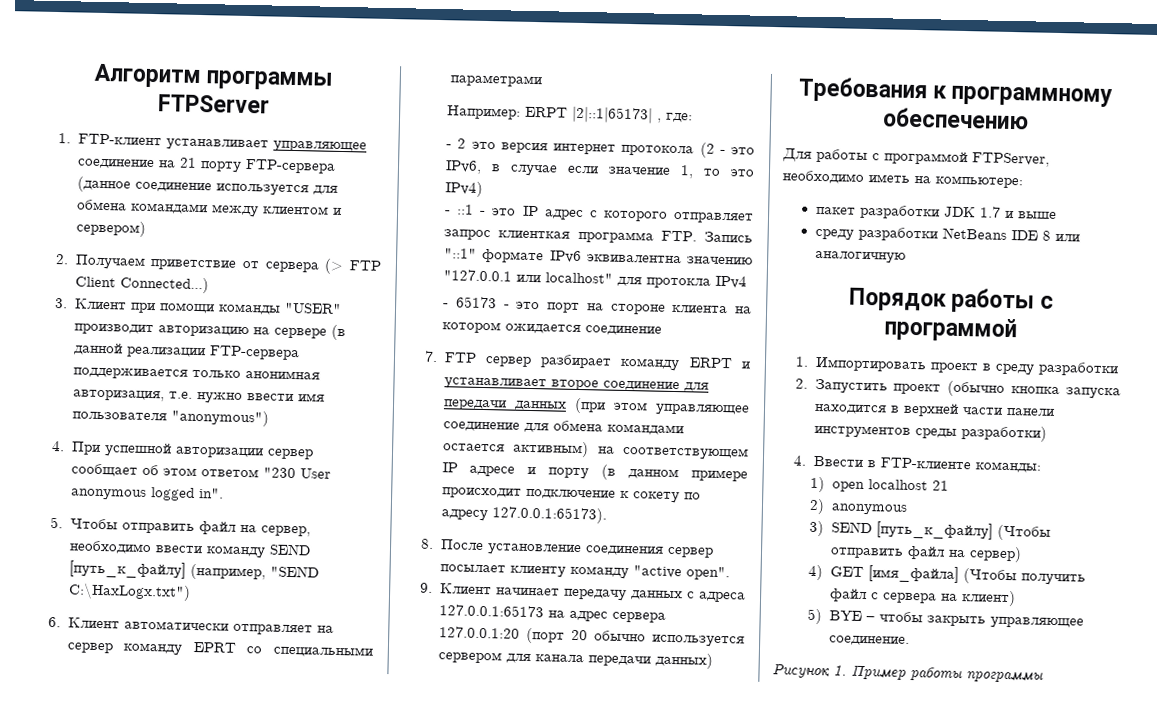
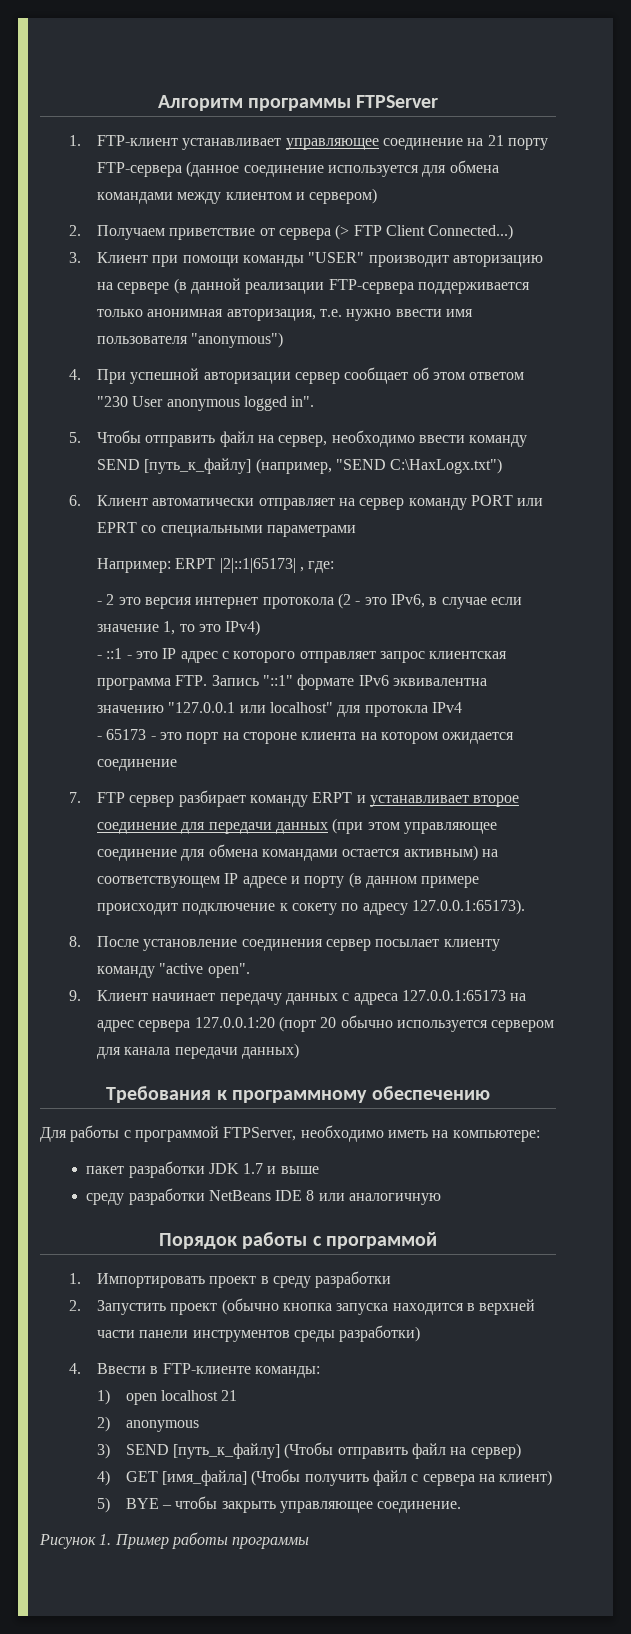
- 6. Клиент автоматически отправляет на сервер команду EPRT со специальными параметрами
+ 6. Клиент автоматически отправляет на сервер команду PORT или EPRT со специальными параметрами
- - ::1 - это IP адрес с которого отправляет запрос клиенткая программа FTP. Запись "::1" формате IPv6 эквивалентна значению "127.0.0.1 или localhost" для протокла IPv4
+ - ::1 - это IP адрес с которого отправляет запрос клиентская программа FTP. Запись "::1" формате IPv6 эквивалентна значению "127.0.0.1 или localhost" для протокла IPv4

